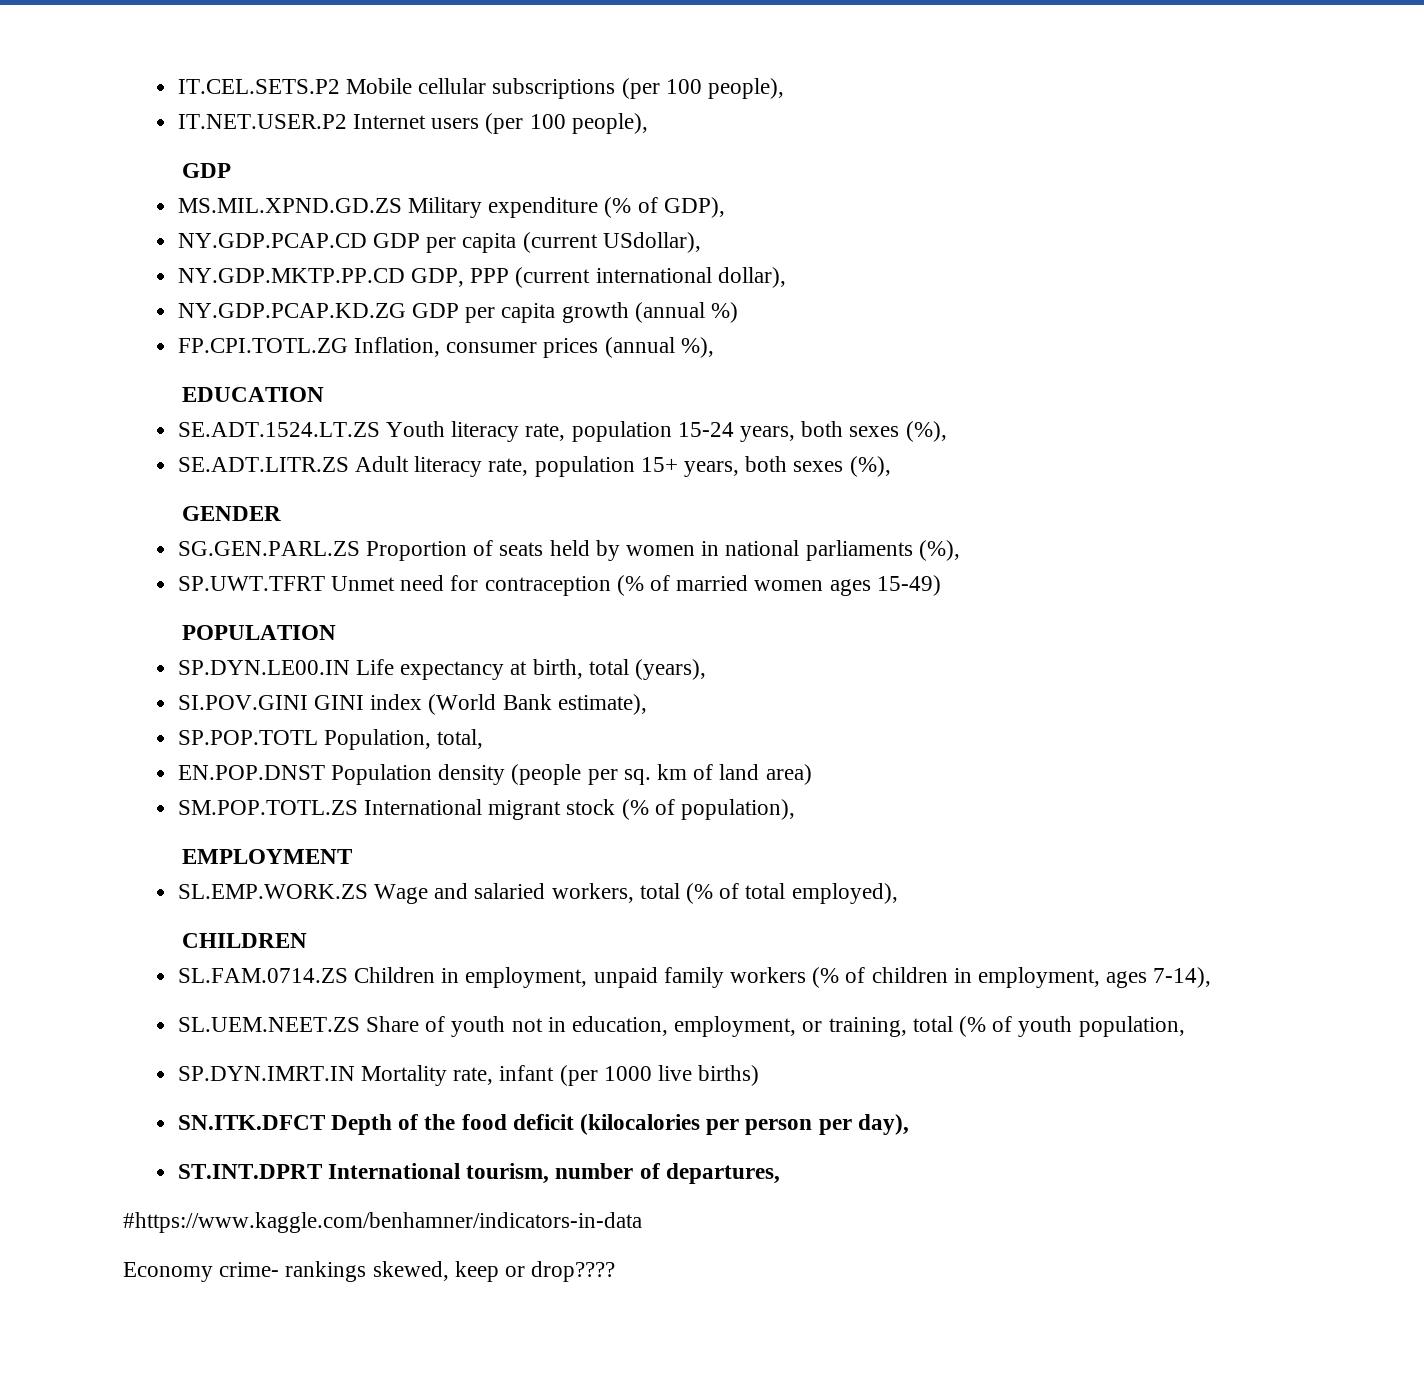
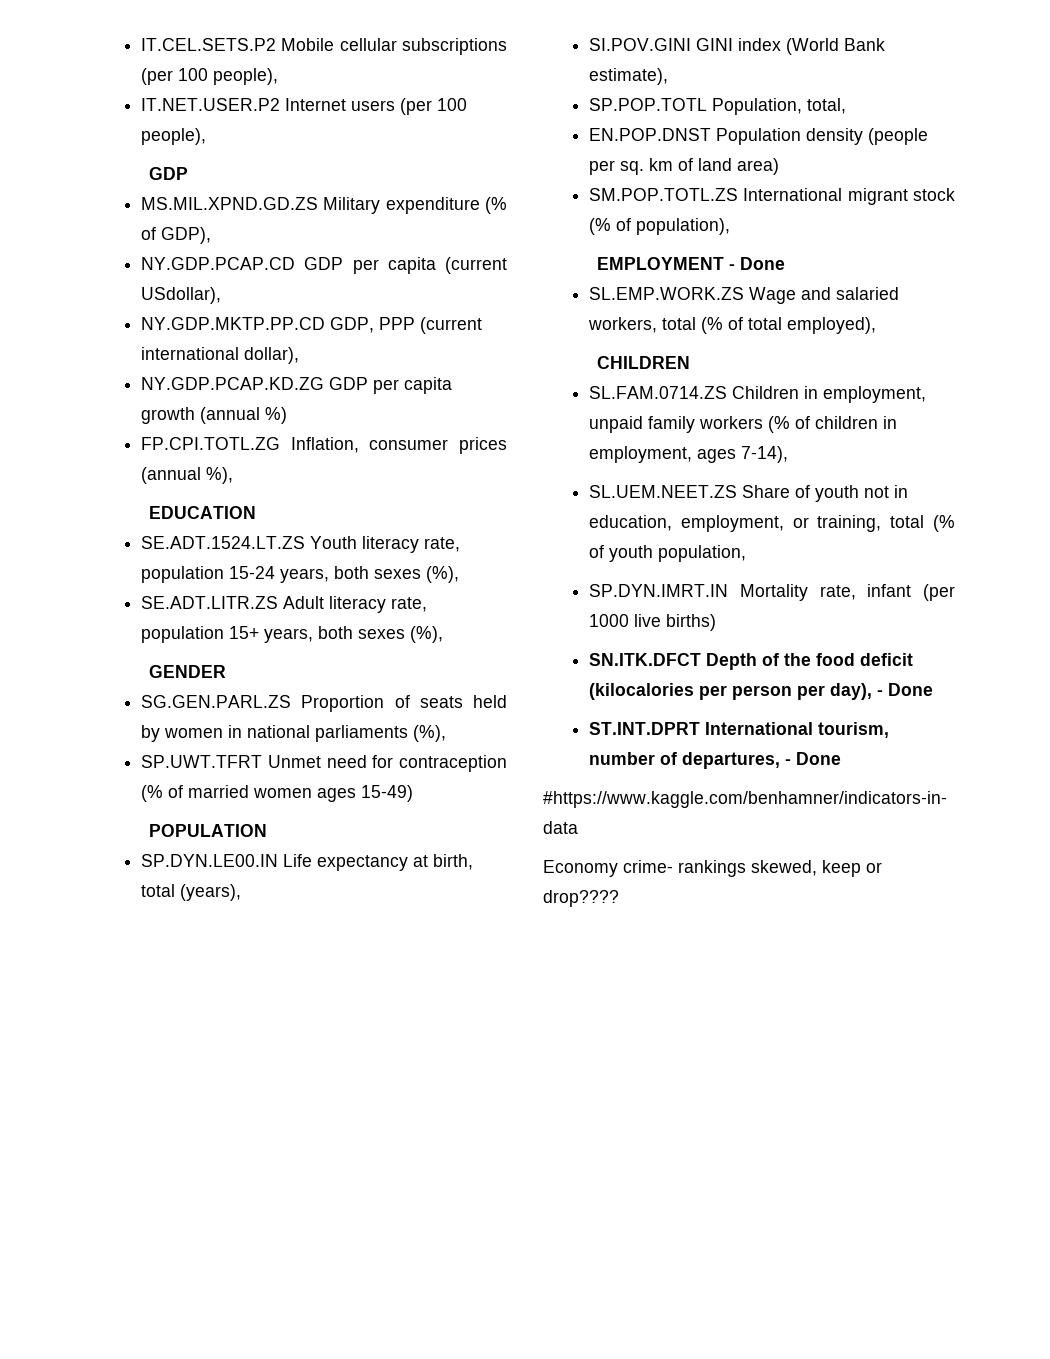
- EMPLOYMENT
+ EMPLOYMENT - Done
- SN.ITK.DFCT Depth of the food deficit (kilocalories per person per day),
+ SN.ITK.DFCT Depth of the food deficit (kilocalories per person per day), - Done
- ST.INT.DPRT International tourism, number of departures,
+ ST.INT.DPRT International tourism, number of departures, - Done

